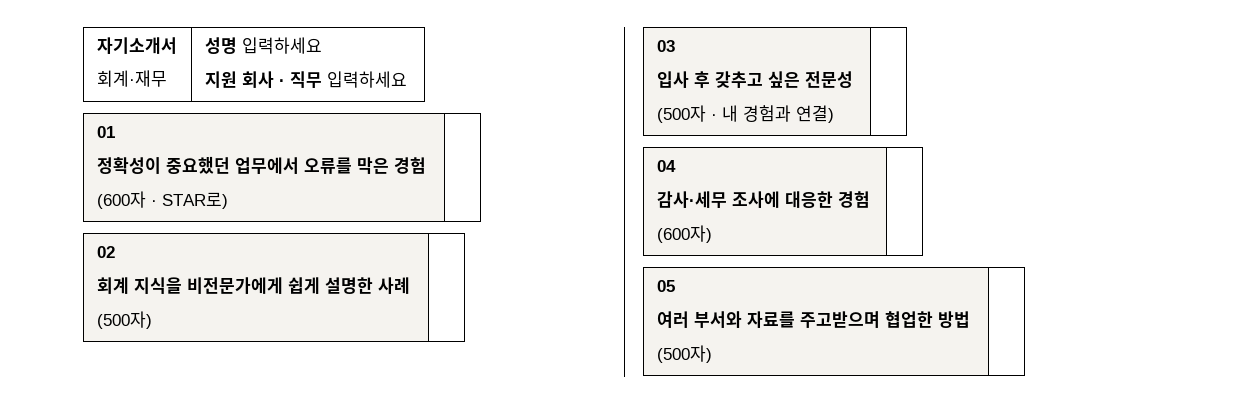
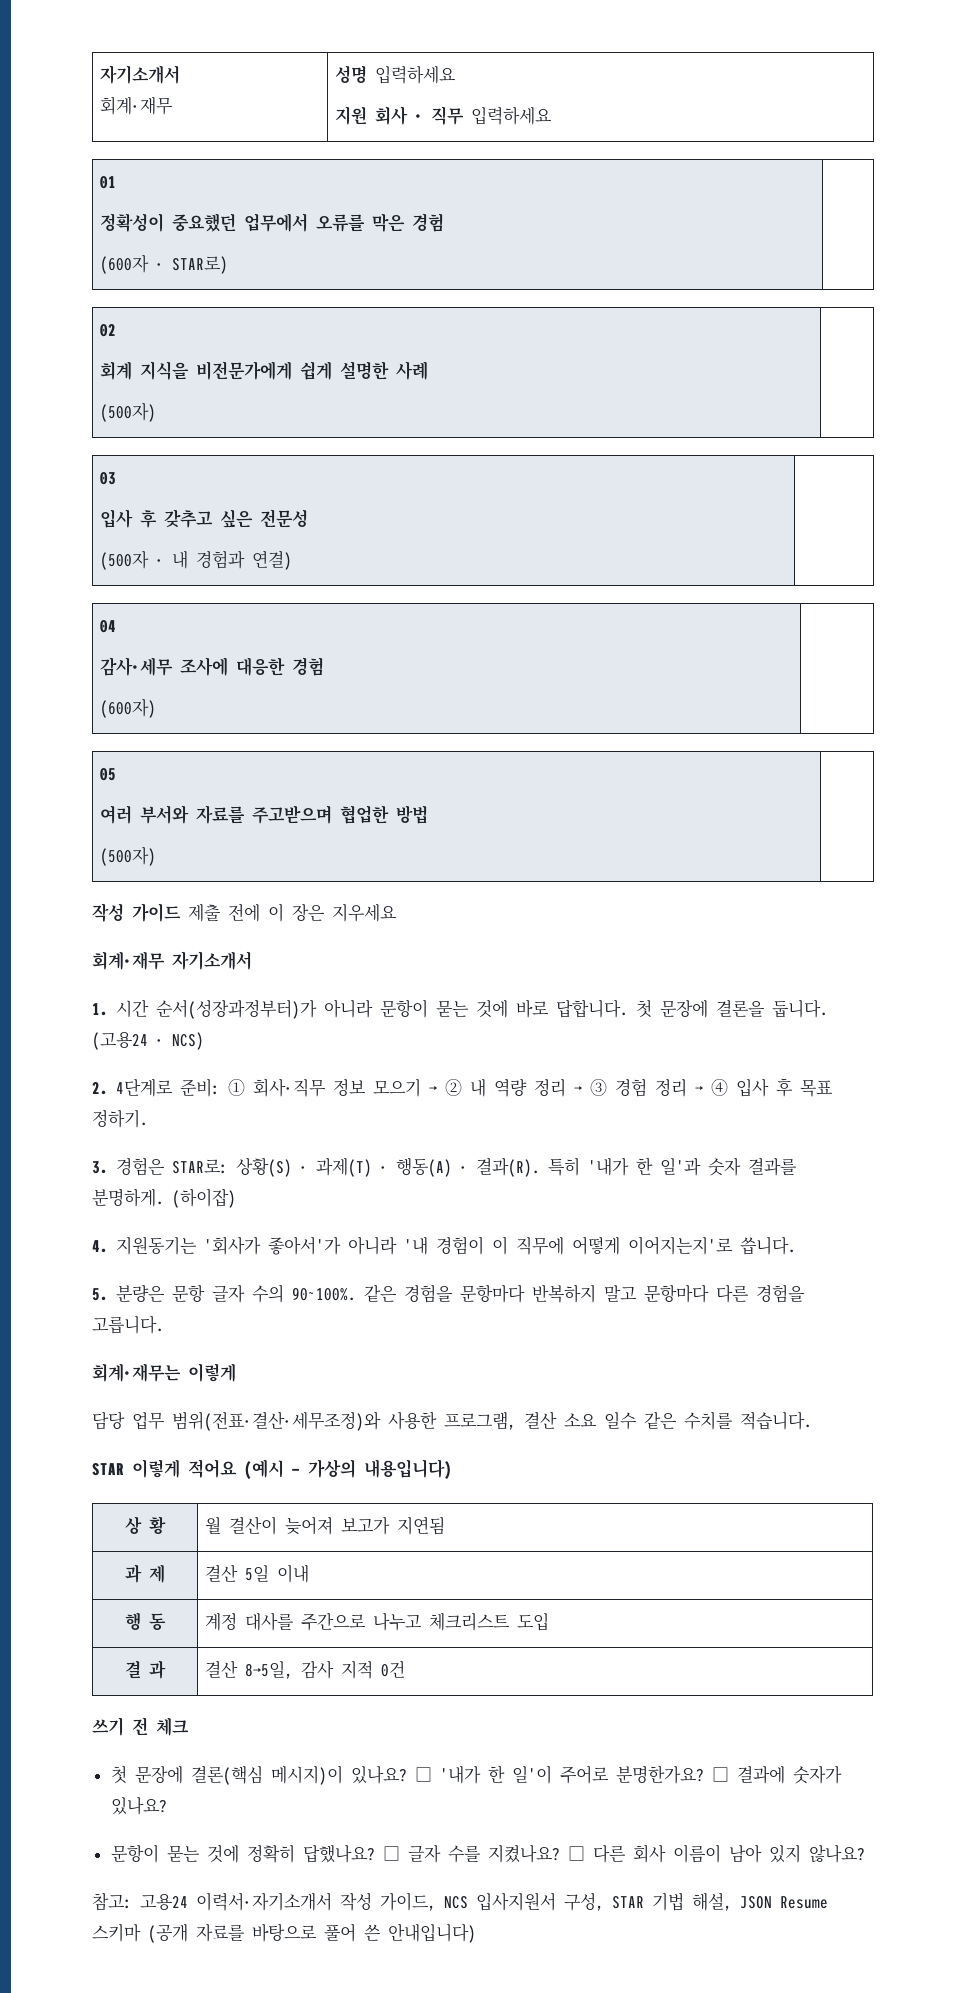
+ 작성 가이드 제출 전에 이 장은 지우세요
+ 회계·재무 자기소개서
+ 1. 시간 순서(성장과정부터)가 아니라 문항이 묻는 것에 바로 답합니다. 첫 문장에 결론을 둡니다. (고용24 · NCS)
+ 2. 4단계로 준비: ① 회사·직무 정보 모으기 → ② 내 역량 정리 → ③ 경험 정리 → ④ 입사 후 목표 정하기.
+ 3. 경험은 STAR로: 상황(S) · 과제(T) · 행동(A) · 결과(R). 특히 '내가 한 일'과 숫자 결과를 분명하게. (하이잡)
+ 4. 지원동기는 '회사가 좋아서'가 아니라 '내 경험이 이 직무에 어떻게 이어지는지'로 씁니다.
+ 5. 분량은 문항 글자 수의 90~100%. 같은 경험을 문항마다 반복하지 말고 문항마다 다른 경험을 고릅니다.
+ 회계·재무는 이렇게
+ 담당 업무 범위(전표·결산·세무조정)와 사용한 프로그램, 결산 소요 일수 같은 수치를 적습니다.
+ STAR 이렇게 적어요 (예시 — 가상의 내용입니다)
+ 상 황 | 월 결산이 늦어져 보고가 지연됨
+ 과 제 | 결산 5일 이내
+ 행 동 | 계정 대사를 주간으로 나누고 체크리스트 도입
+ 결 과 | 결산 8→5일, 감사 지적 0건
+ 쓰기 전 체크
+ 첫 문장에 결론(핵심 메시지)이 있나요? □ '내가 한 일'이 주어로 분명한가요? □ 결과에 숫자가 있나요?
+ 문항이 묻는 것에 정확히 답했나요? □ 글자 수를 지켰나요? □ 다른 회사 이름이 남아 있지 않나요?
+ 참고: 고용24 이력서·자기소개서 작성 가이드, NCS 입사지원서 구성, STAR 기법 해설, JSON Resume 스키마 (공개 자료를 바탕으로 풀어 쓴 안내입니다)

